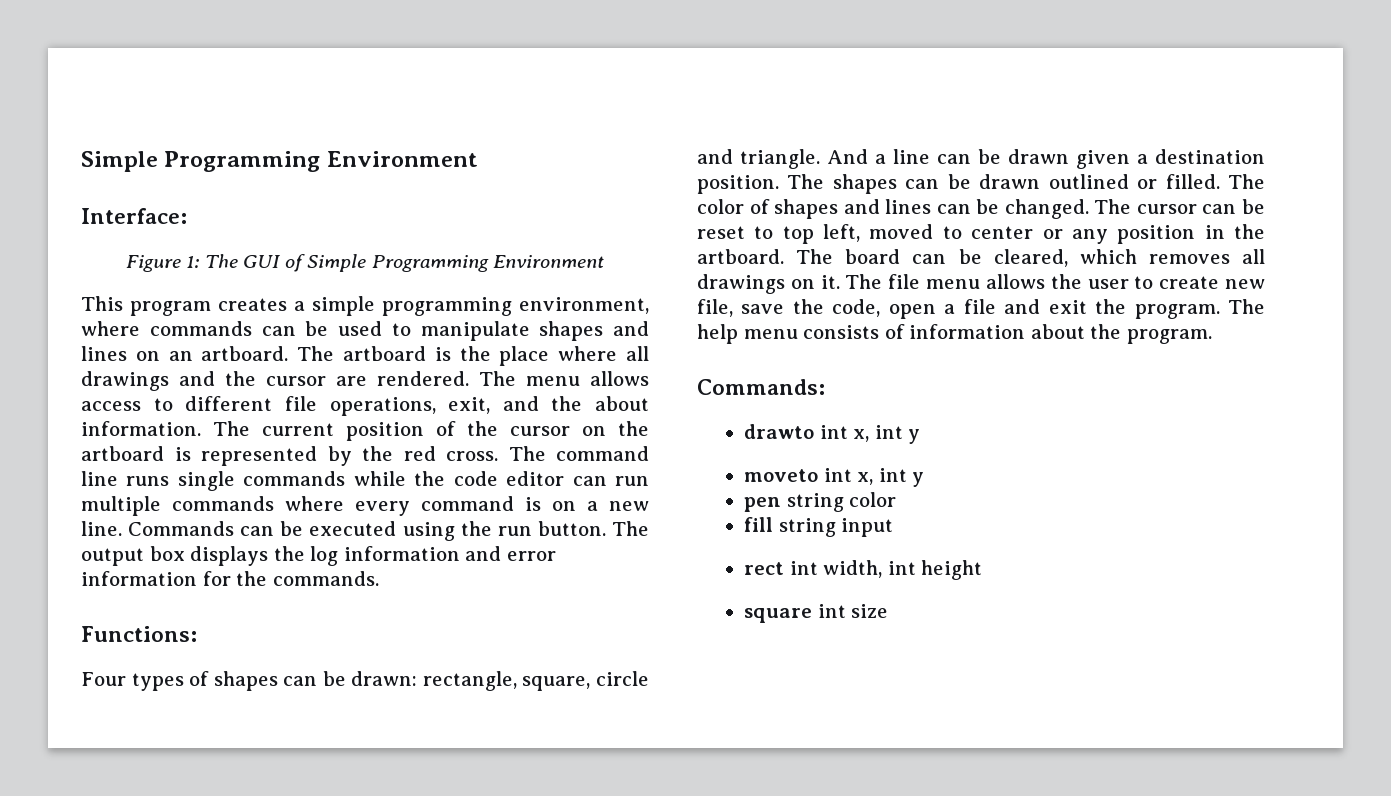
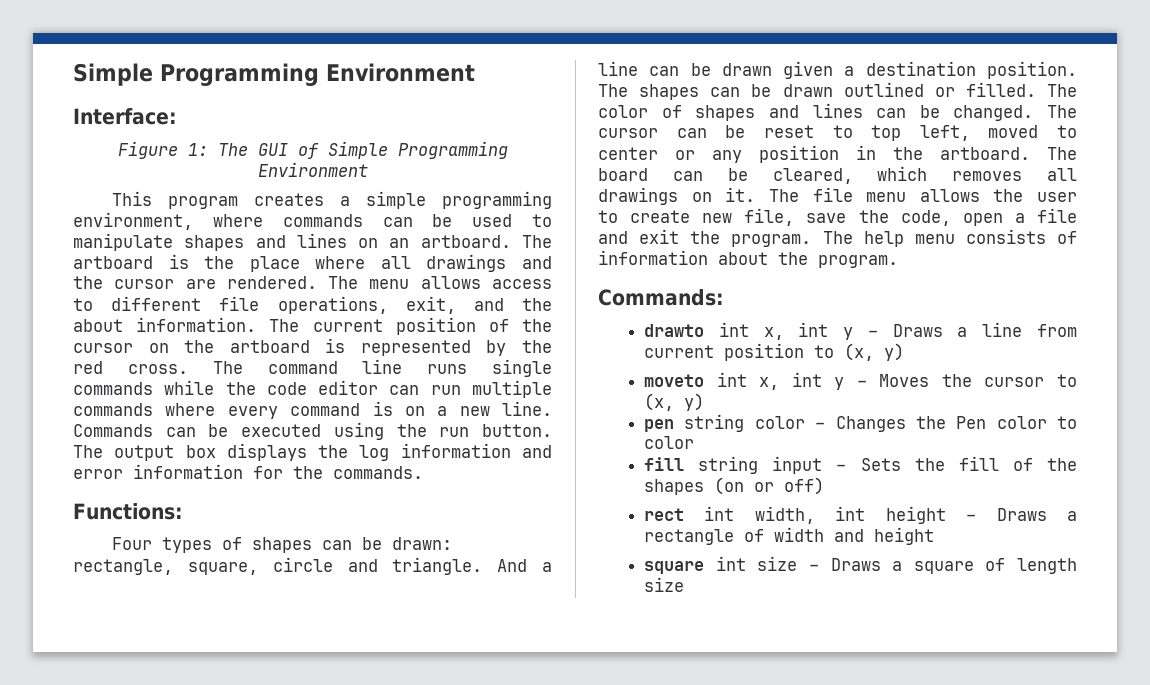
- drawto int x, int y
+ drawto int x, int y – Draws a line from current position to (x, y)
- moveto int x, int y
- pen string color
- fill string input
+ moveto int x, int y – Moves the cursor to (x, y)
+ pen string color – Changes the Pen color to color
+ fill string input – Sets the fill of the shapes (on or off)
- rect int width, int height
- square int size
+ rect int width, int height – Draws a rectangle of width and height
+ square int size – Draws a square of length size

